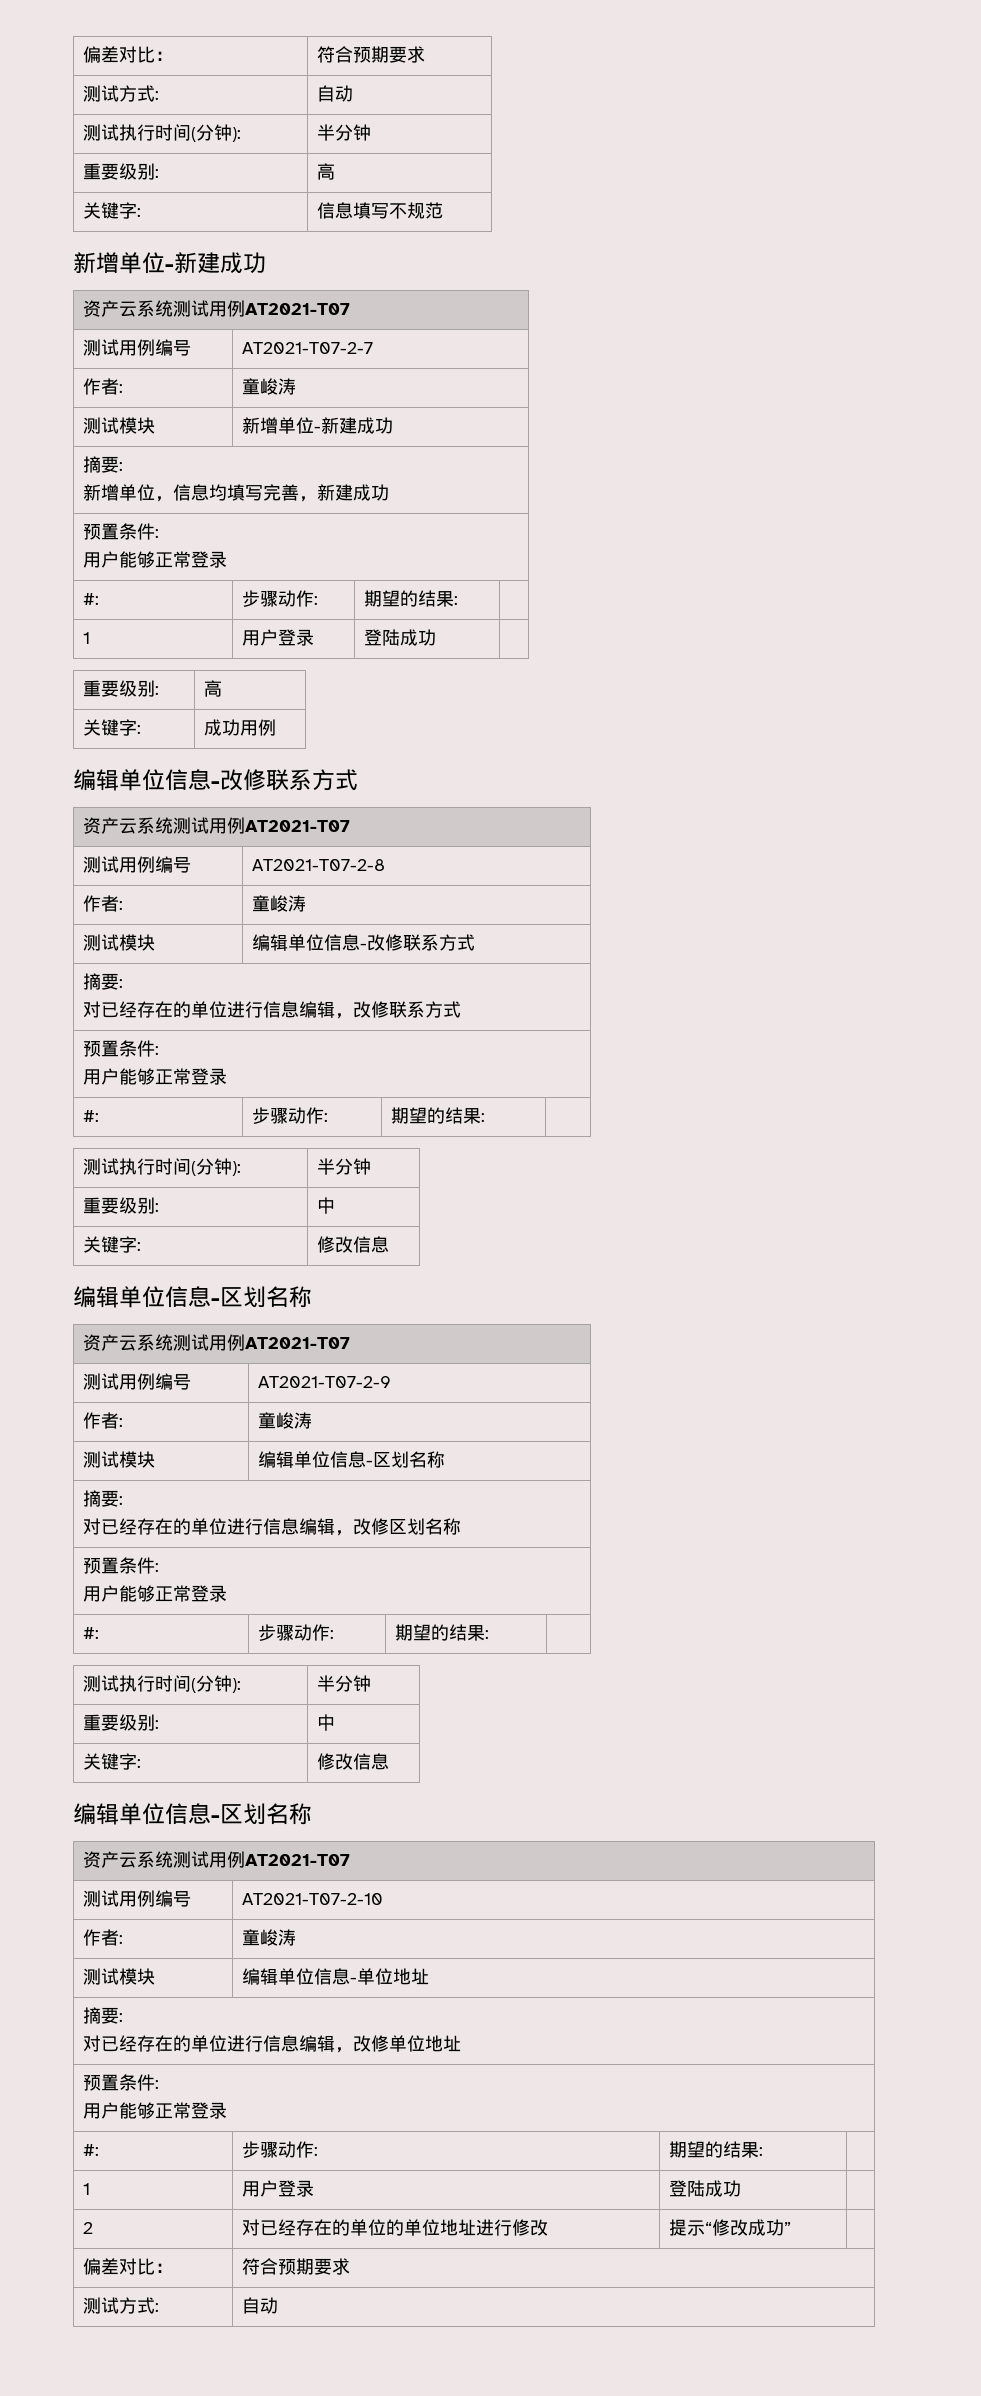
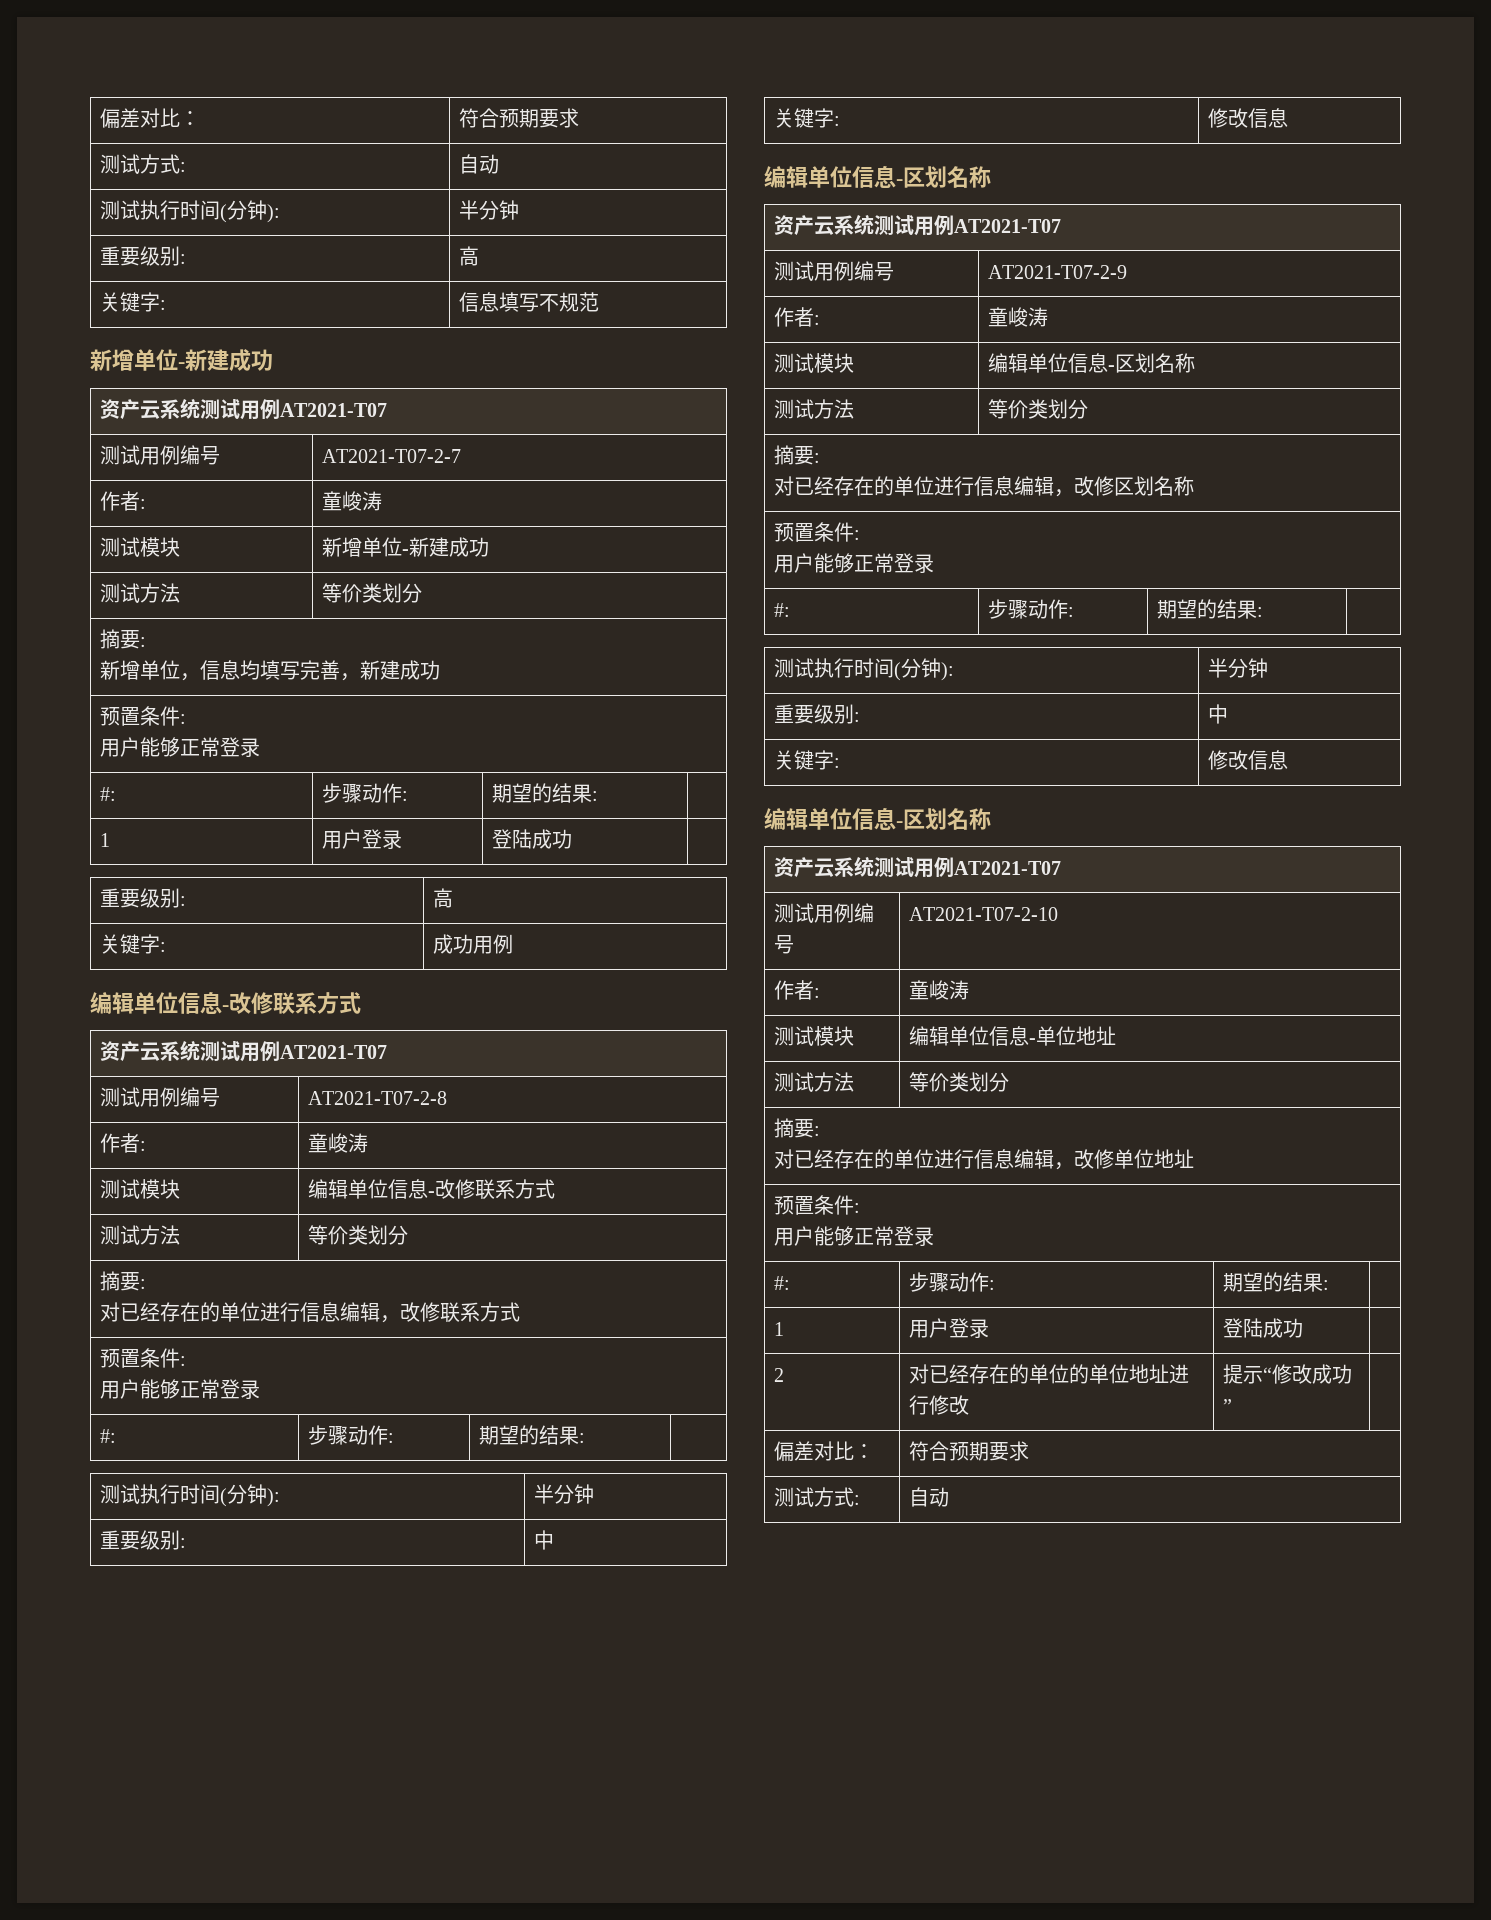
  测试模块 | 新增单位-新建成功
+ 测试方法 | 等价类划分
  测试模块 | 编辑单位信息-改修联系方式
+ 测试方法 | 等价类划分
  测试模块 | 编辑单位信息-区划名称
+ 测试方法 | 等价类划分
  测试模块 | 编辑单位信息-单位地址
+ 测试方法 | 等价类划分

